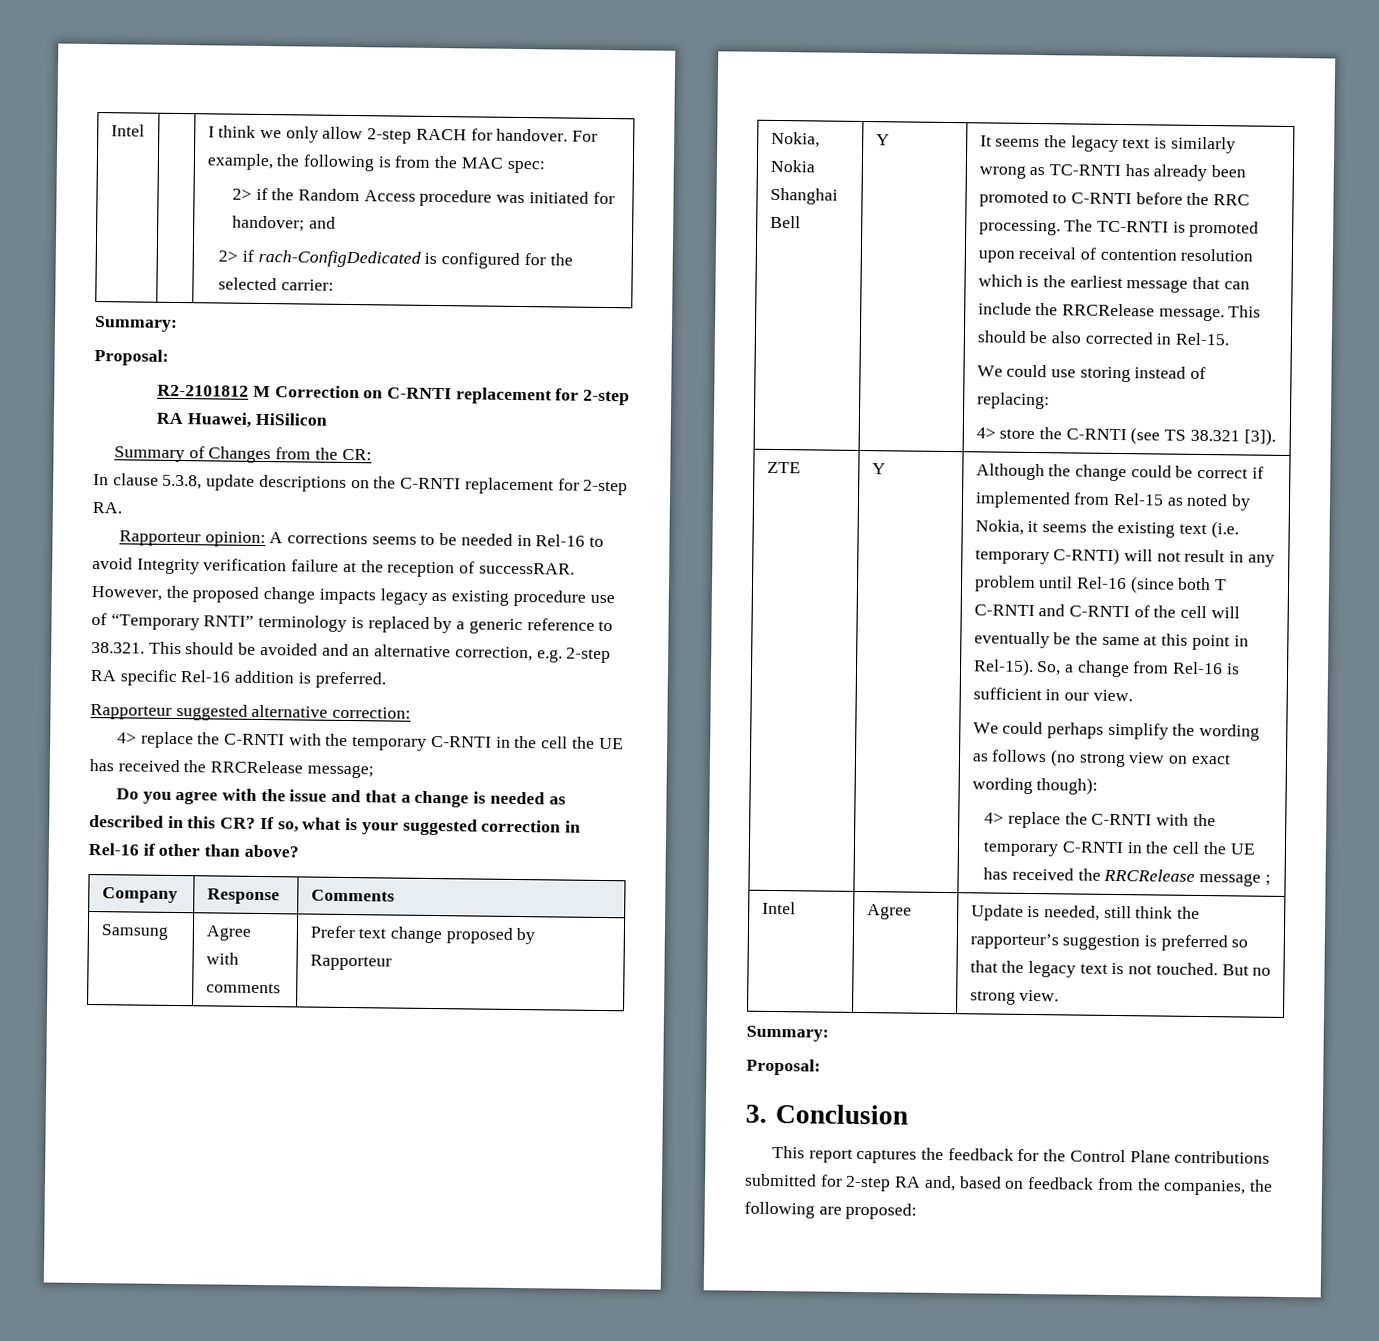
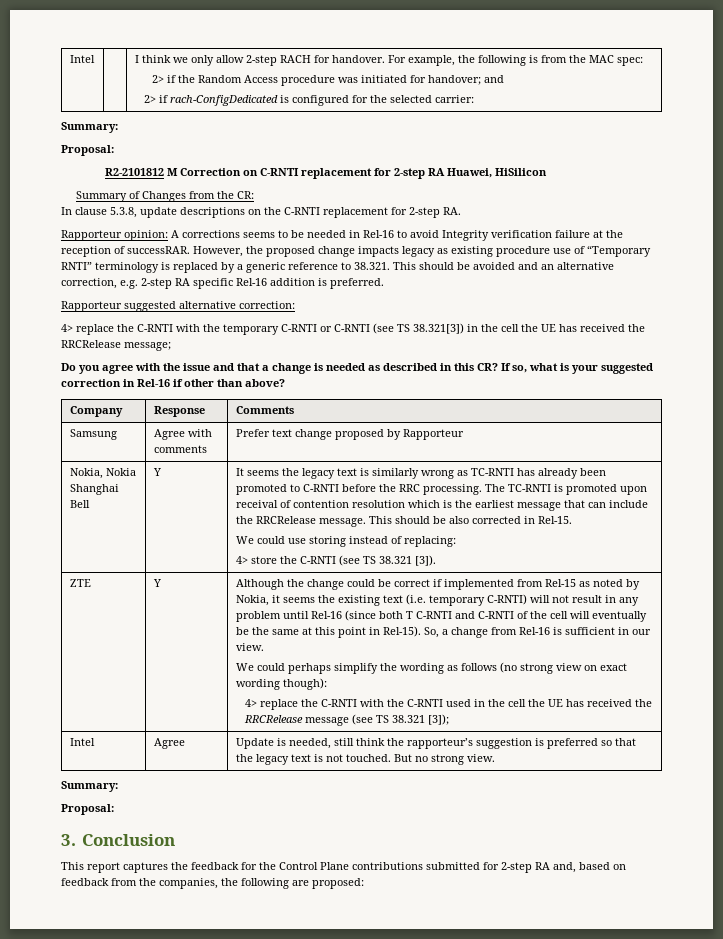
- 4> replace the C-RNTI with the temporary C-RNTI in the cell the UE has received the RRCRelease message;
+ 4> replace the C-RNTI with the temporary C-RNTI or C-RNTI (see TS 38.321[3]) in the cell the UE has received the RRCRelease message;
- 4> replace the C-RNTI with the temporary C-RNTI in the cell the UE has received the RRCRelease message ;
+ 4> replace the C-RNTI with the C-RNTI used in the cell the UE has received the RRCRelease message (see TS 38.321 [3]);

